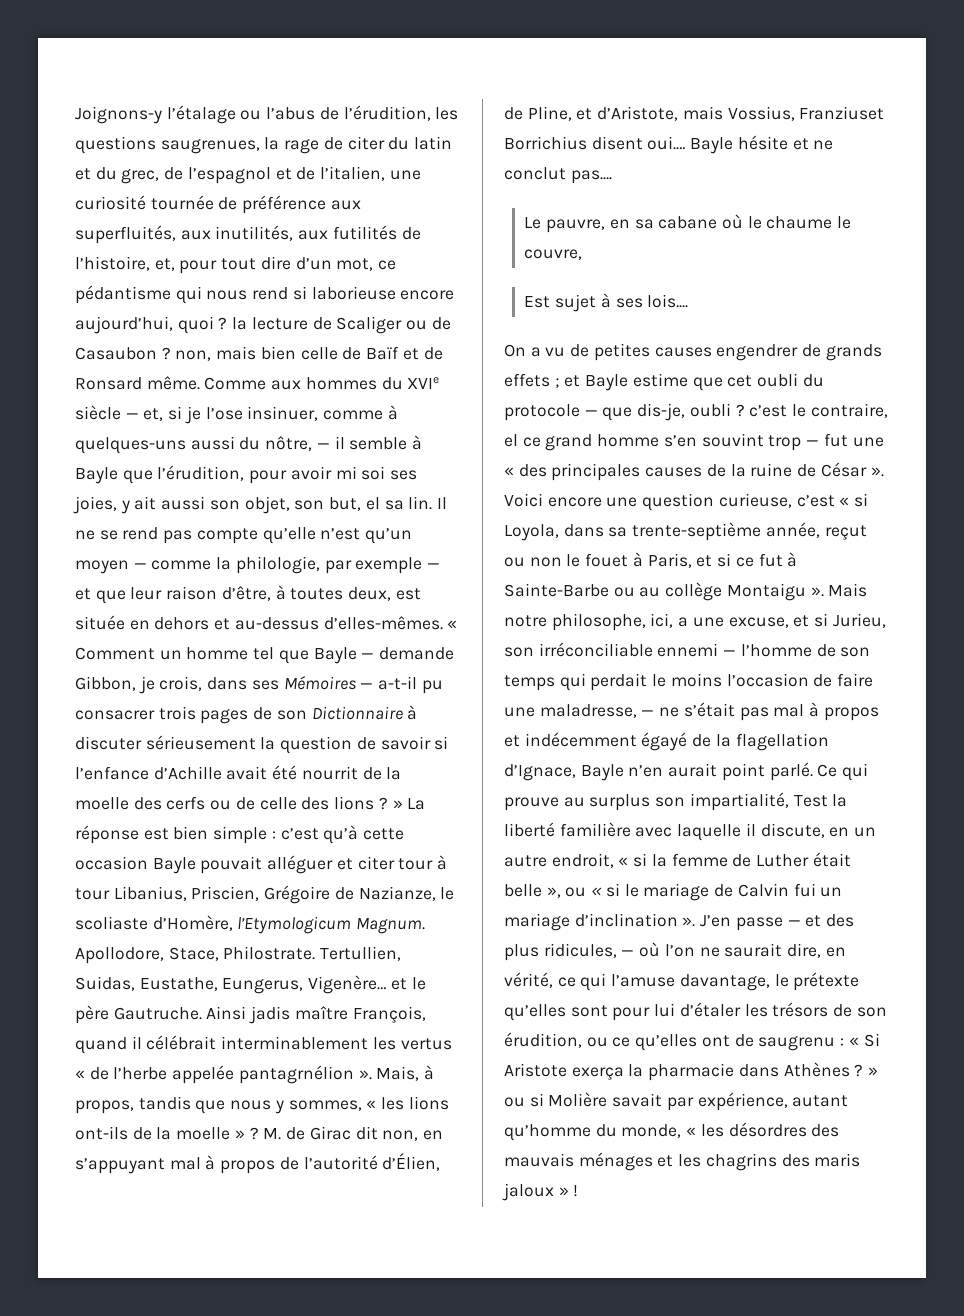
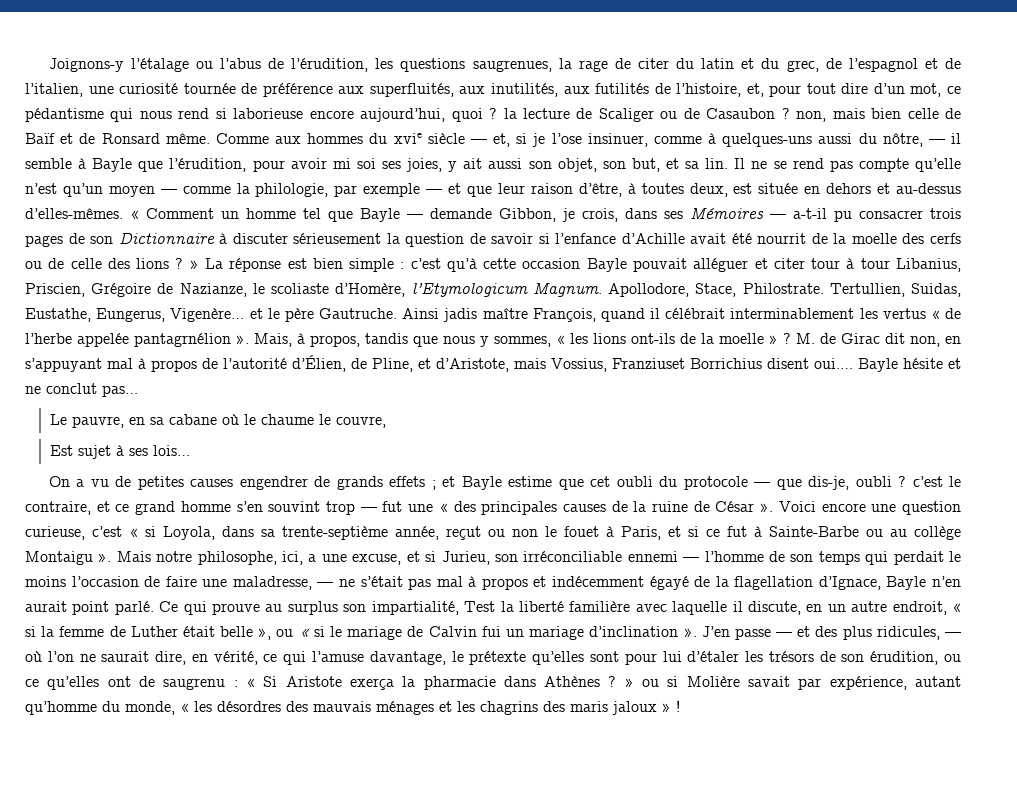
- Comme aux hommes du XVIe siècle — et, si je l’ose insinuer, comme à quelques-uns aussi du nôtre, — il semble à Bayle que l’érudition, pour avoir mi soi ses joies, y ait aussi son objet, son but, el sa lin.
+ Comme aux hommes du xvie siècle — et, si je l’ose insinuer, comme à quelques-uns aussi du nôtre, — il semble à Bayle que l’érudition, pour avoir mi soi ses joies, y ait aussi son objet, son but, et sa lin.
- Bayle hésite et ne conclut pas....
+ Bayle hésite et ne conclut pas…
- Est sujet à ses lois....
+ Est sujet à ses lois…
- On a vu de petites causes engendrer de grands effets ; et Bayle estime que cet oubli du protocole — que dis-je, oubli ? c’est le contraire, el ce grand homme s’en souvint trop — fut une « des principales causes de la ruine de César ».
+ On a vu de petites causes engendrer de grands effets ; et Bayle estime que cet oubli du protocole — que dis-je, oubli ? c’est le contraire, et ce grand homme s’en souvint trop — fut une « des principales causes de la ruine de César ».

